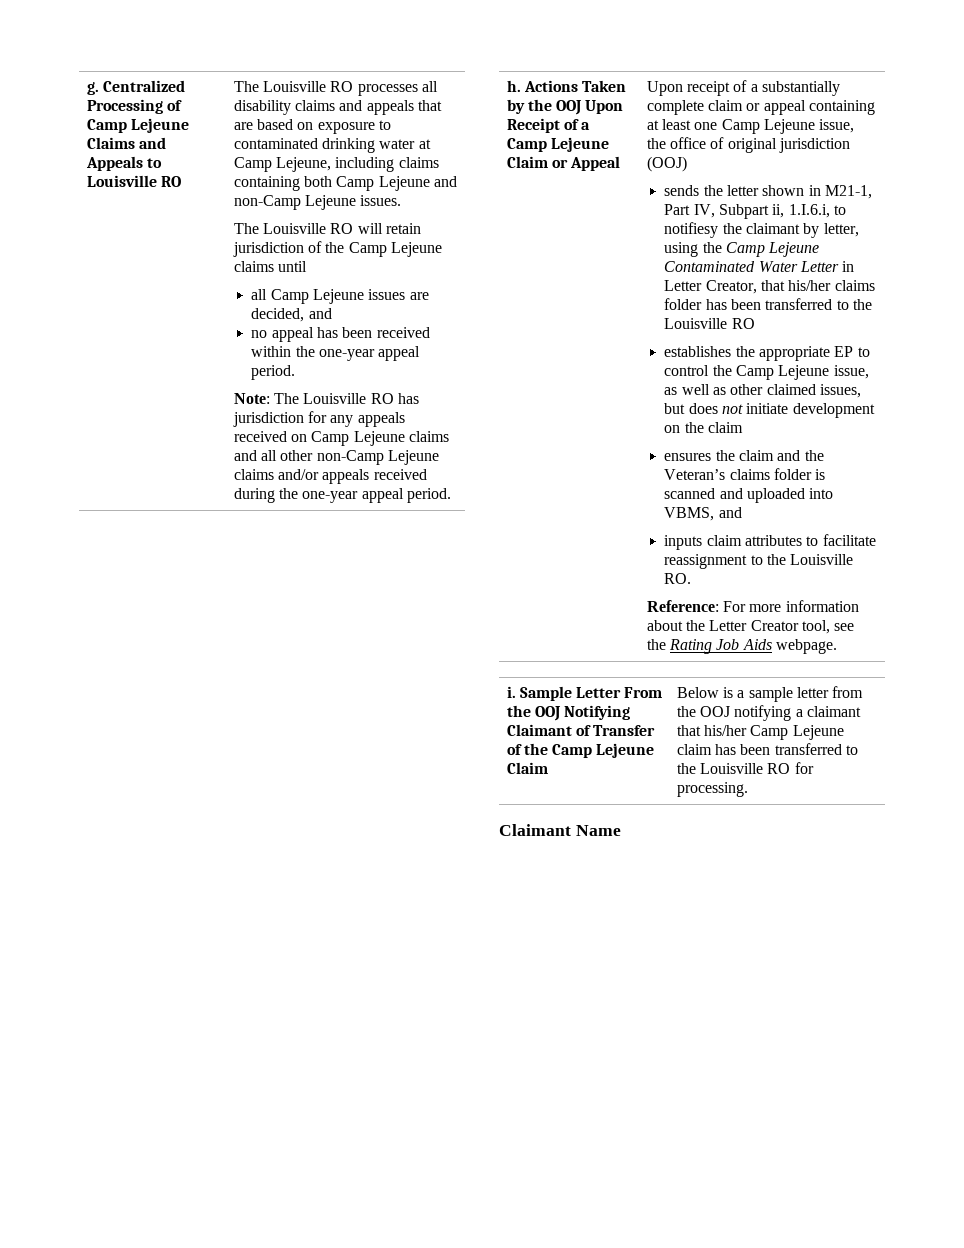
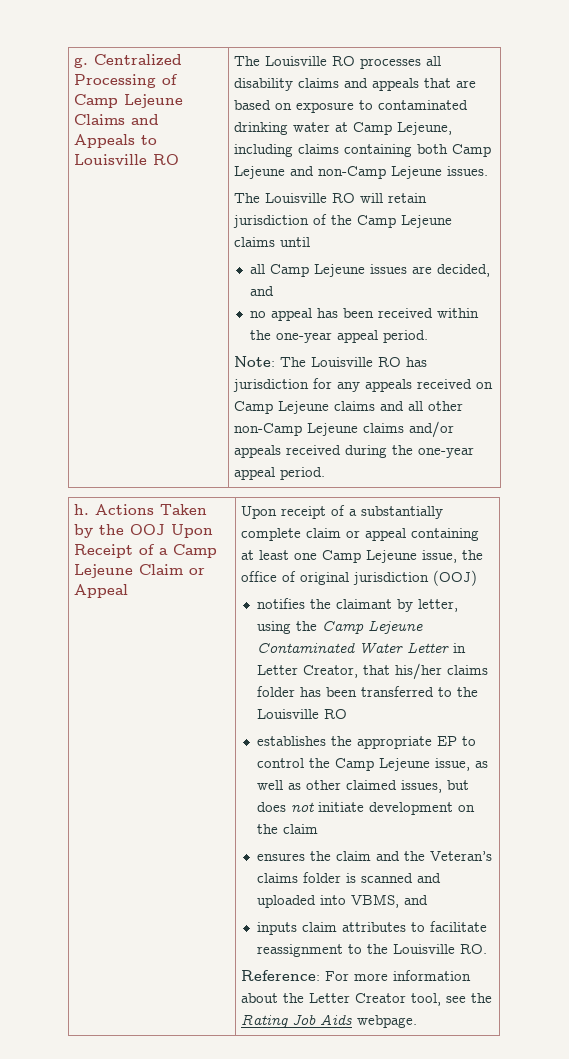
- sends the letter shown in M21-1, Part IV, Subpart ii, 1.I.6.i, to notifiesy the claimant by letter, using the Camp Lejeune Contaminated Water Letter in Letter Creator, that his/her claims folder has been transferred to the Louisville RO
+ notifies the claimant by letter, using the Camp Lejeune Contaminated Water Letter in Letter Creator, that his/her claims folder has been transferred to the Louisville RO
- i. Sample Letter From the OOJ Notifying Claimant of Transfer of the Camp Lejeune Claim | Below is a sample letter from the OOJ notifying a claimant that his/her Camp Lejeune claim has been transferred to the Louisville RO for processing.
- Claimant Name

